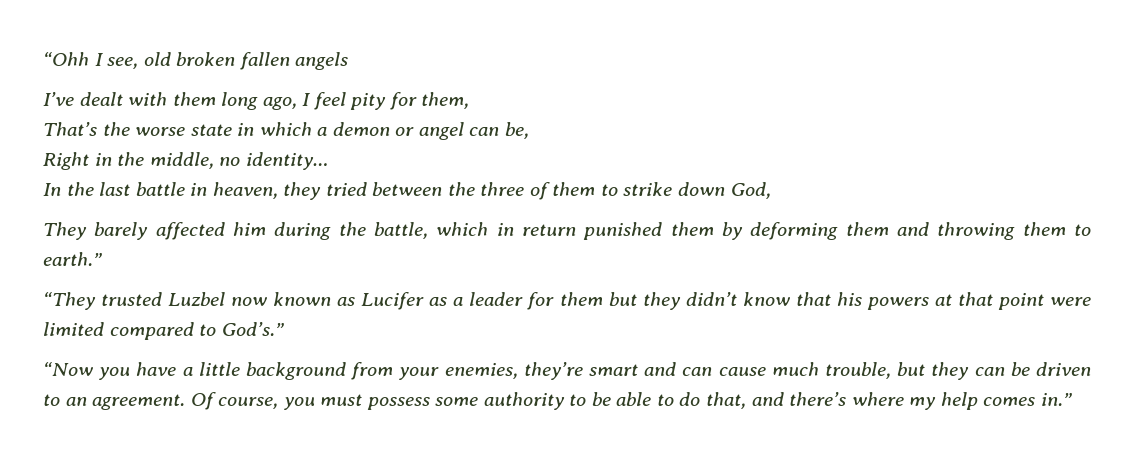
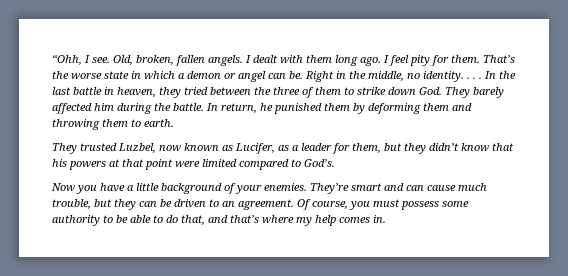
- “Ohh I see, old broken fallen angels
- I’ve dealt with them long ago, I feel pity for them,
- That’s the worse state in which a demon or angel can be,
- Right in the middle, no identity…
- In the last battle in heaven, they tried between the three of them to strike down God,
- They barely affected him during the battle, which in return punished them by deforming them and throwing them to earth.”
- “They trusted Luzbel now known as Lucifer as a leader for them but they didn’t know that his powers at that point were limited compared to God’s.”
- “Now you have a little background from your enemies, they’re smart and can cause much trouble, but they can be driven to an agreement.
+ “Ohh, I see. Old, broken, fallen angels. I dealt with them long ago. I feel pity for them. That’s the worse state in which a demon or angel can be. Right in the middle, no identity. . . . In the last battle in heaven, they tried between the three of them to strike down God. They barely affected him during the battle. In return, he punished them by deforming them and throwing them to earth.
+ They trusted Luzbel, now known as Lucifer, as a leader for them, but they didn’t know that his powers at that point were limited compared to God’s.
+ Now you have a little background of your enemies. They’re smart and can cause much trouble, but they can be driven to an agreement.
- Of course, you must possess some authority to be able to do that, and there’s where my help comes in.”
+ Of course, you must possess some authority to be able to do that, and that’s where my help comes in.

